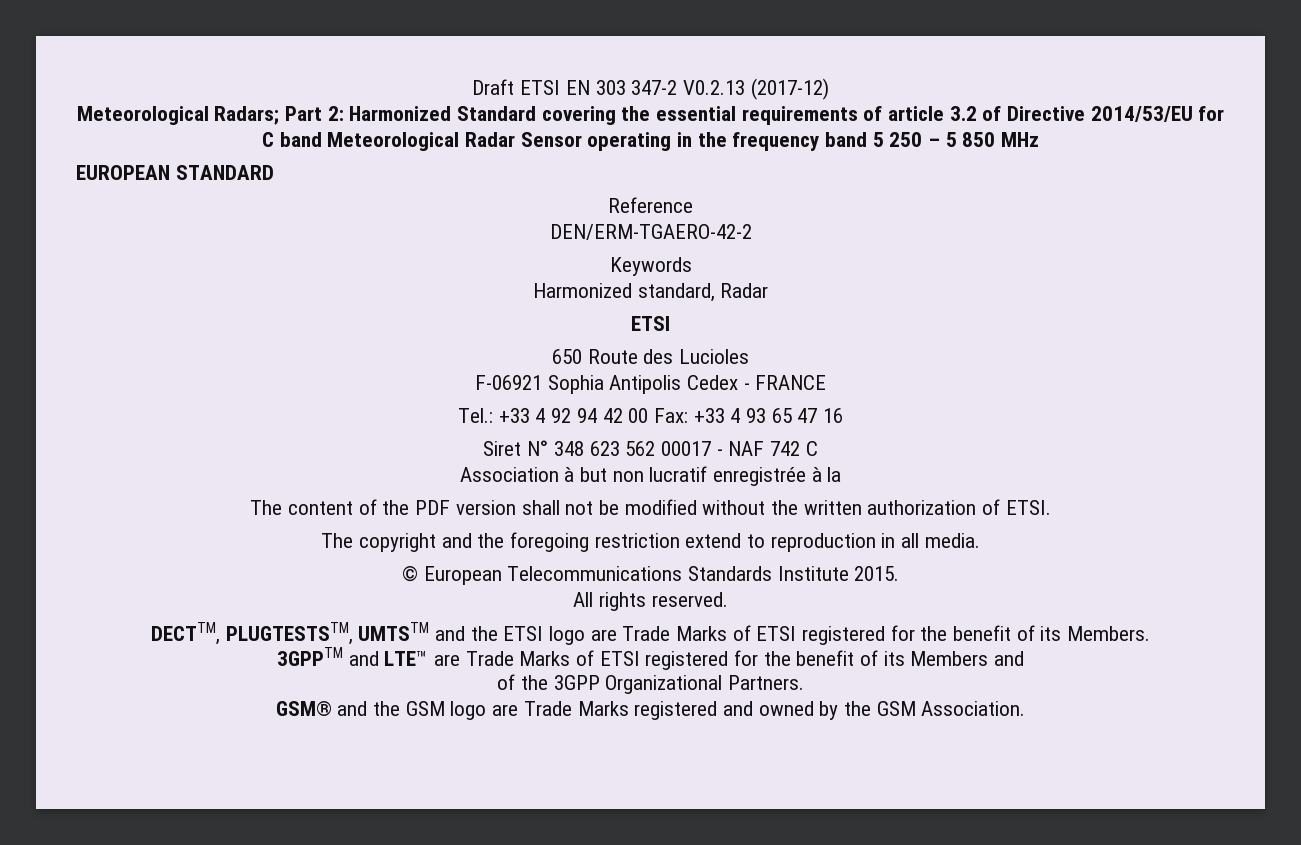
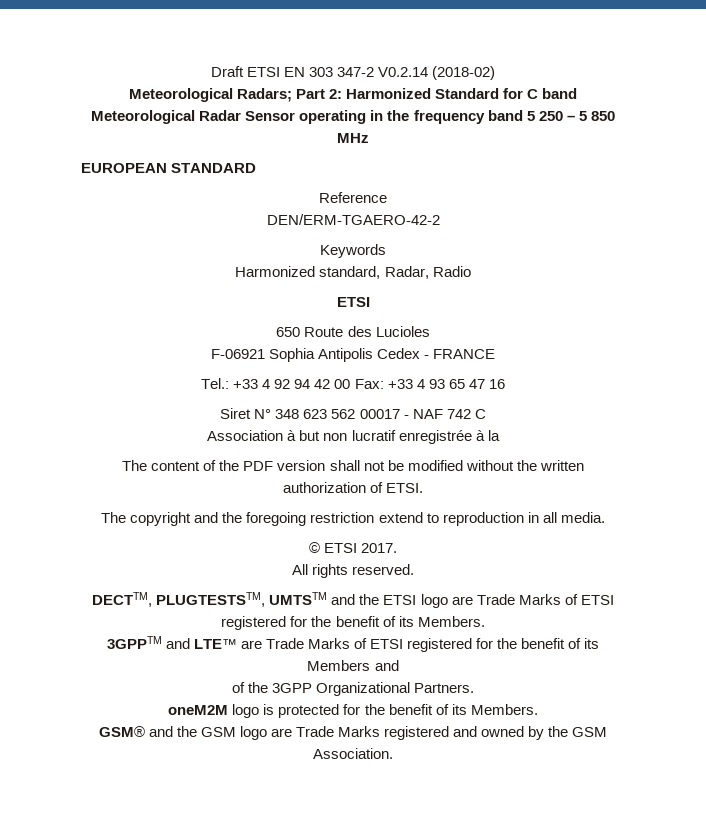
- Draft ETSI EN 303 347-2 V0.2.13 (2017-12)
+ Draft ETSI EN 303 347-2 V0.2.14 (2018-02)
- Meteorological Radars; Part 2: Harmonized Standard covering the essential requirements of article 3.2 of Directive 2014/53/EU for C band Meteorological Radar Sensor operating in the frequency band 5 250 – 5 850 MHz
+ Meteorological Radars; Part 2: Harmonized Standard for C band Meteorological Radar Sensor operating in the frequency band 5 250 – 5 850 MHz
- Harmonized standard, Radar
+ Harmonized standard, Radar, Radio
- © European Telecommunications Standards Institute 2015.
+ © ETSI 2017.
+ oneM2M logo is protected for the benefit of its Members.

